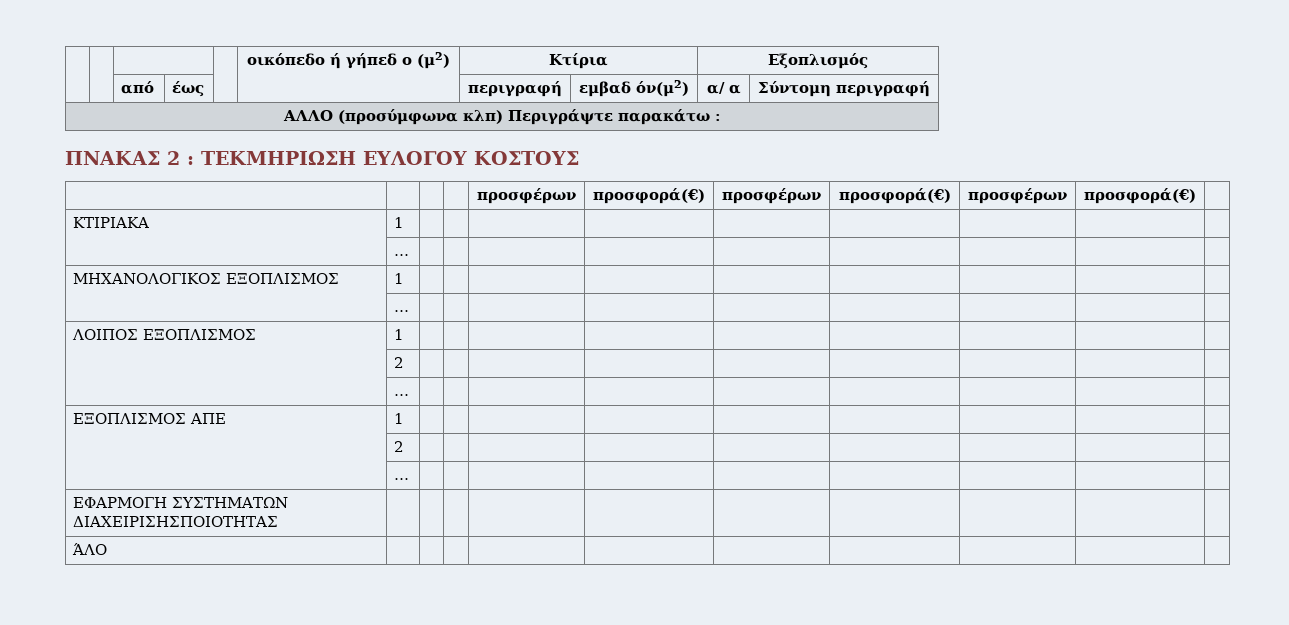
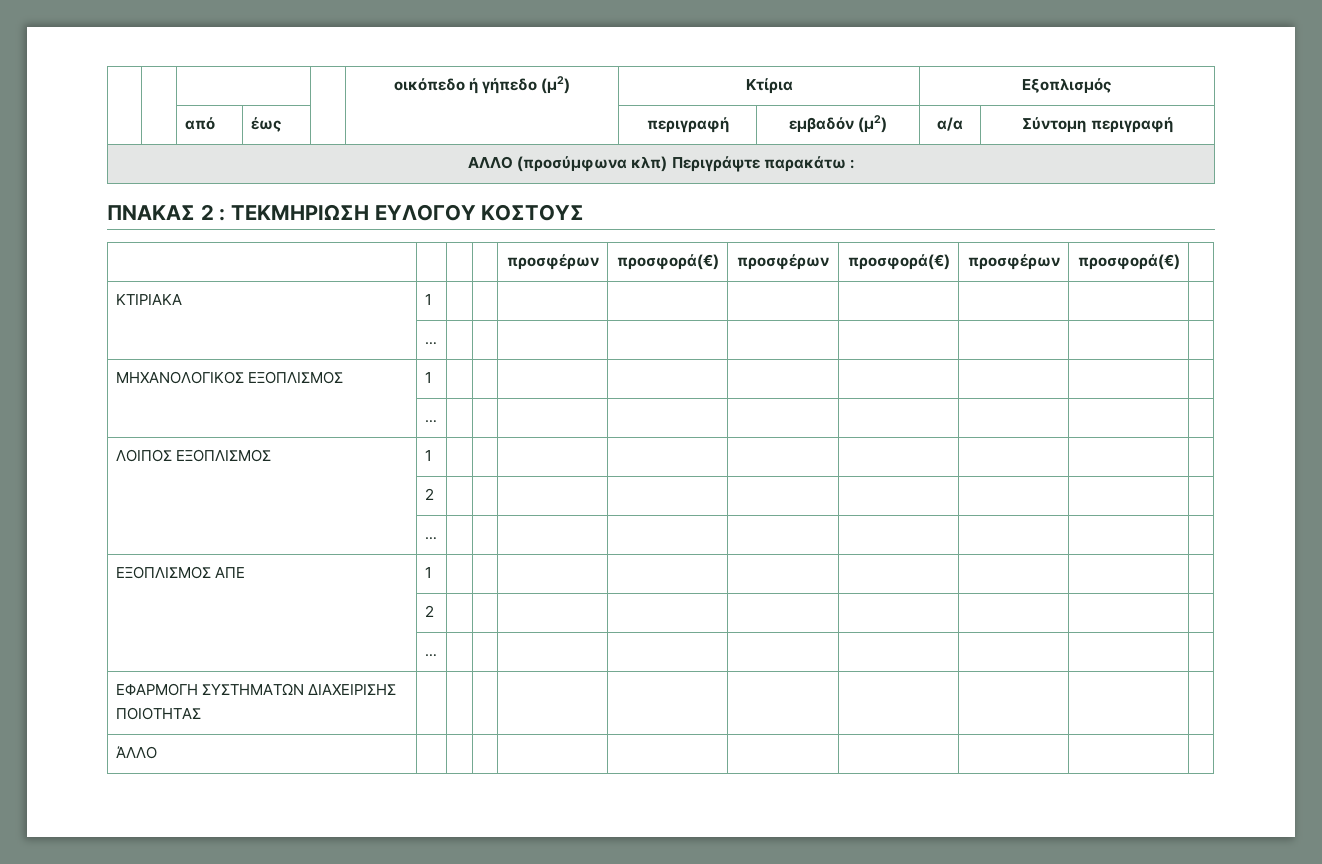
- | | | | οικόπεδο ή γήπεδ ο (μ2) | Κτίρια | Εξοπλισμός
+ | | | | οικόπεδο ή γήπεδο (μ2) | Κτίρια | Εξοπλισμός
- | | από | έως | | | περιγραφή | εμβαδ όν(μ2) | α/ α | Σύντομη περιγραφή
+ | | από | έως | | | περιγραφή | εμβαδόν (μ2) | α/α | Σύντομη περιγραφή
- ΕΦΑΡΜΟΓΗ ΣΥΣΤΗΜΑΤΩΝ ΔΙΑΧΕΙΡΙΣΗΣΠΟΙΟΤΗΤΑΣ | | | | | | | | | |
- ΆΛΟ | | | | | | | | | |
+ ΕΦΑΡΜΟΓΗ ΣΥΣΤΗΜΑΤΩΝ ΔΙΑΧΕΙΡΙΣΗΣ ΠΟΙΟΤΗΤΑΣ | | | | | | | | | |
+ ΆΛΛΟ | | | | | | | | | |

